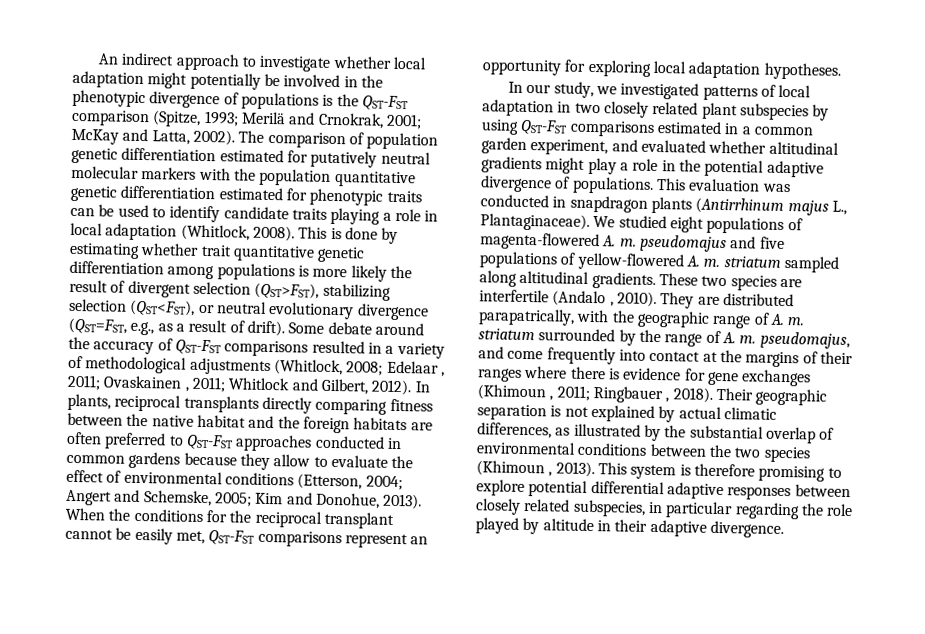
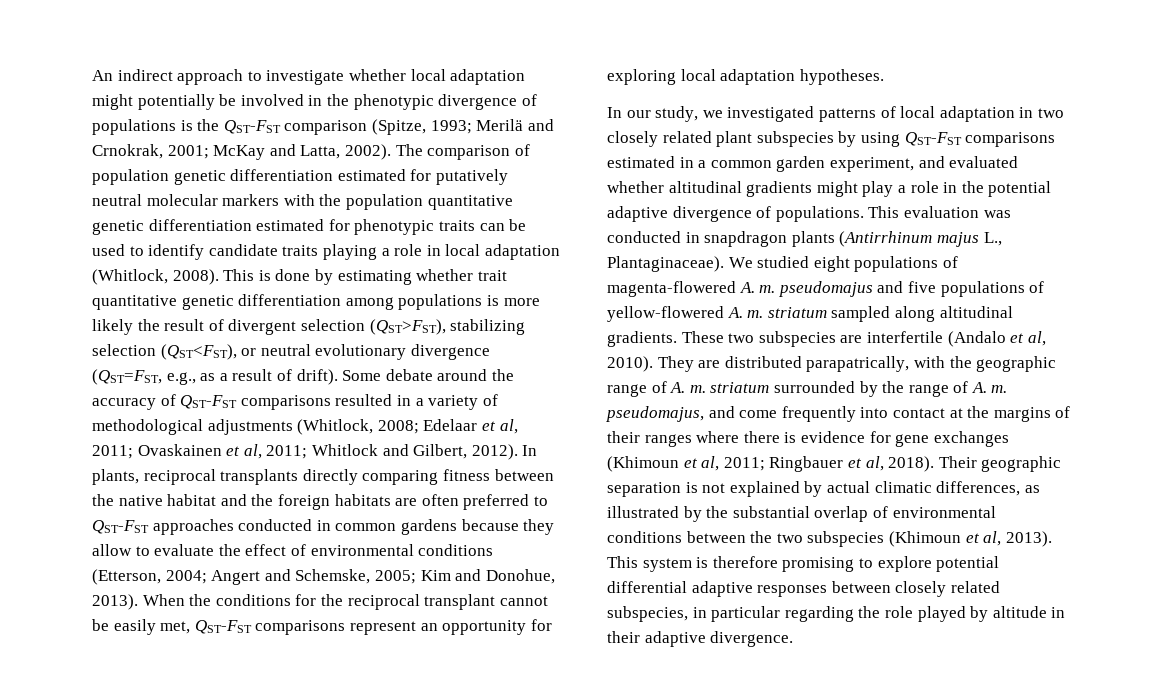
- Some debate around the accuracy of QST-FST comparisons resulted in a variety of methodological adjustments (Whitlock, 2008; Edelaar , 2011; Ovaskainen , 2011; Whitlock and Gilbert, 2012).
+ Some debate around the accuracy of QST-FST comparisons resulted in a variety of methodological adjustments (Whitlock, 2008; Edelaar et al, 2011; Ovaskainen et al, 2011; Whitlock and Gilbert, 2012).
- These two species are interfertile (Andalo , 2010).
+ These two subspecies are interfertile (Andalo et al, 2010).
- They are distributed parapatrically, with the geographic range of A. m. striatum surrounded by the range of A. m. pseudomajus, and come frequently into contact at the margins of their ranges where there is evidence for gene exchanges (Khimoun , 2011; Ringbauer , 2018).
+ They are distributed parapatrically, with the geographic range of A. m. striatum surrounded by the range of A. m. pseudomajus, and come frequently into contact at the margins of their ranges where there is evidence for gene exchanges (Khimoun et al, 2011; Ringbauer et al, 2018).
- Their geographic separation is not explained by actual climatic differences, as illustrated by the substantial overlap of environmental conditions between the two species (Khimoun , 2013).
+ Their geographic separation is not explained by actual climatic differences, as illustrated by the substantial overlap of environmental conditions between the two subspecies (Khimoun et al, 2013).

